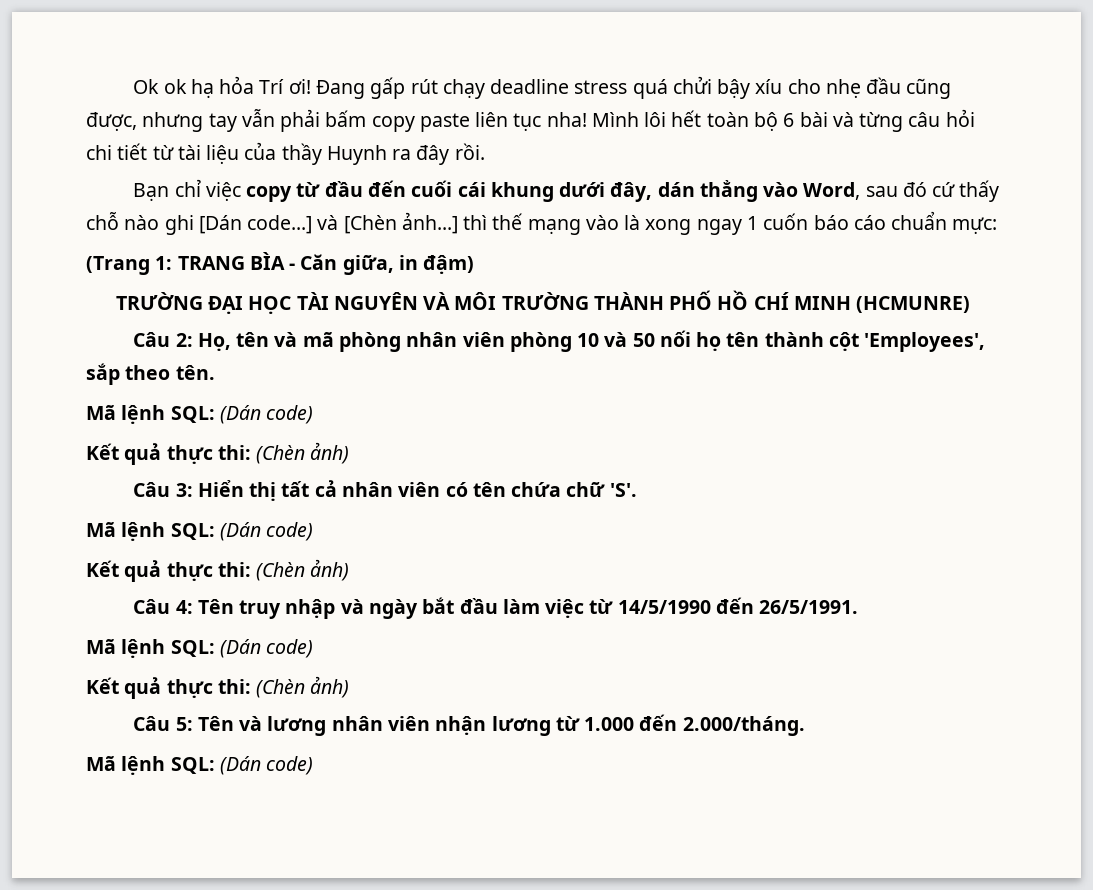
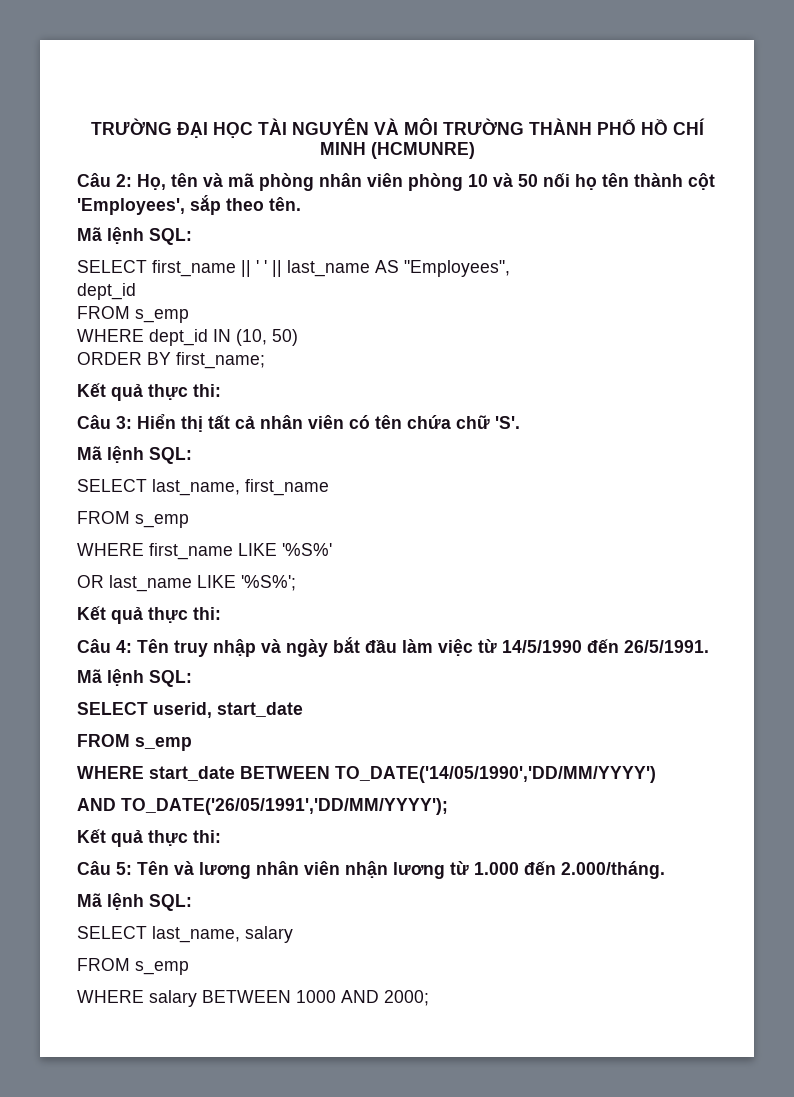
- Ok ok hạ hỏa Trí ơi! Đang gấp rút chạy deadline stress quá chửi bậy xíu cho nhẹ đầu cũng được, nhưng tay vẫn phải bấm copy paste liên tục nha! Mình lôi hết toàn bộ 6 bài và từng câu hỏi chi tiết từ tài liệu của thầy Huynh ra đây rồi.
- Bạn chỉ việc copy từ đầu đến cuối cái khung dưới đây, dán thẳng vào Word, sau đó cứ thấy chỗ nào ghi [Dán code...] và [Chèn ảnh...] thì thế mạng vào là xong ngay 1 cuốn báo cáo chuẩn mực:
- (Trang 1: TRANG BÌA - Căn giữa, in đậm)
  Câu 2: Họ, tên và mã phòng nhân viên phòng 10 và 50 nối họ tên thành cột 'Employees', sắp theo tên.
- Mã lệnh SQL: (Dán code)
- Kết quả thực thi: (Chèn ảnh)
+ Mã lệnh SQL:
+ SELECT first_name || ' ' || last_name AS "Employees",
+ dept_id
+ FROM s_emp
+ WHERE dept_id IN (10, 50)
+ ORDER BY first_name;
+ Kết quả thực thi:
  Câu 3: Hiển thị tất cả nhân viên có tên chứa chữ 'S'.
- Mã lệnh SQL: (Dán code)
- Kết quả thực thi: (Chèn ảnh)
+ Mã lệnh SQL:
+ SELECT last_name, first_name
+ FROM s_emp
+ WHERE first_name LIKE '%S%'
+ OR last_name LIKE '%S%';
+ Kết quả thực thi:
  Câu 4: Tên truy nhập và ngày bắt đầu làm việc từ 14/5/1990 đến 26/5/1991.
- Mã lệnh SQL: (Dán code)
- Kết quả thực thi: (Chèn ảnh)
+ Mã lệnh SQL:
+ SELECT userid, start_date
+ FROM s_emp
+ WHERE start_date BETWEEN TO_DATE('14/05/1990','DD/MM/YYYY')
+ AND TO_DATE('26/05/1991','DD/MM/YYYY');
+ Kết quả thực thi:
  Câu 5: Tên và lương nhân viên nhận lương từ 1.000 đến 2.000/tháng.
- Mã lệnh SQL: (Dán code)
+ Mã lệnh SQL:
+ SELECT last_name, salary
+ FROM s_emp
+ WHERE salary BETWEEN 1000 AND 2000;

